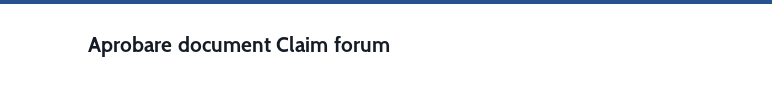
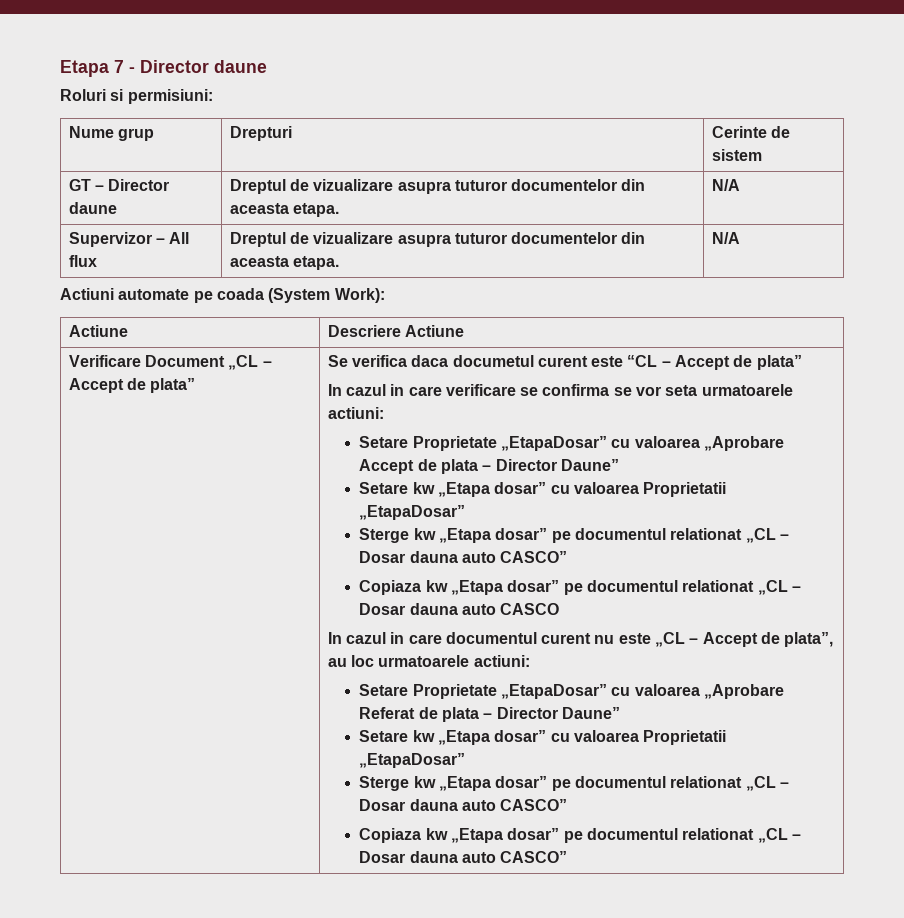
- Aprobare document Claim forum
+ Etapa 7 - Director daune
+ Roluri si permisiuni:
+ Nume grup | Drepturi | Cerinte de sistem
+ GT – Director daune | Dreptul de vizualizare asupra tuturor documentelor din aceasta etapa. | N/A
+ Supervizor – All flux | Dreptul de vizualizare asupra tuturor documentelor din aceasta etapa. | N/A
+ Actiuni automate pe coada (System Work):
+ Actiune | Descriere Actiune
+ Verificare Document „CL – Accept de plata” | Se verifica daca documetul curent este “CL – Accept de plata”
+ In cazul in care verificare se confirma se vor seta urmatoarele actiuni:
+ Setare Proprietate „EtapaDosar” cu valoarea „Aprobare Accept de plata – Director Daune”
+ Setare kw „Etapa dosar” cu valoarea Proprietatii „EtapaDosar”
+ Sterge kw „Etapa dosar” pe documentul relationat „CL – Dosar dauna auto CASCO”
+ Copiaza kw „Etapa dosar” pe documentul relationat „CL – Dosar dauna auto CASCO
+ In cazul in care documentul curent nu este „CL – Accept de plata”, au loc urmatoarele actiuni:
+ Setare Proprietate „EtapaDosar” cu valoarea „Aprobare Referat de plata – Director Daune”
+ Setare kw „Etapa dosar” cu valoarea Proprietatii „EtapaDosar”
+ Sterge kw „Etapa dosar” pe documentul relationat „CL – Dosar dauna auto CASCO”
+ Copiaza kw „Etapa dosar” pe documentul relationat „CL – Dosar dauna auto CASCO”

